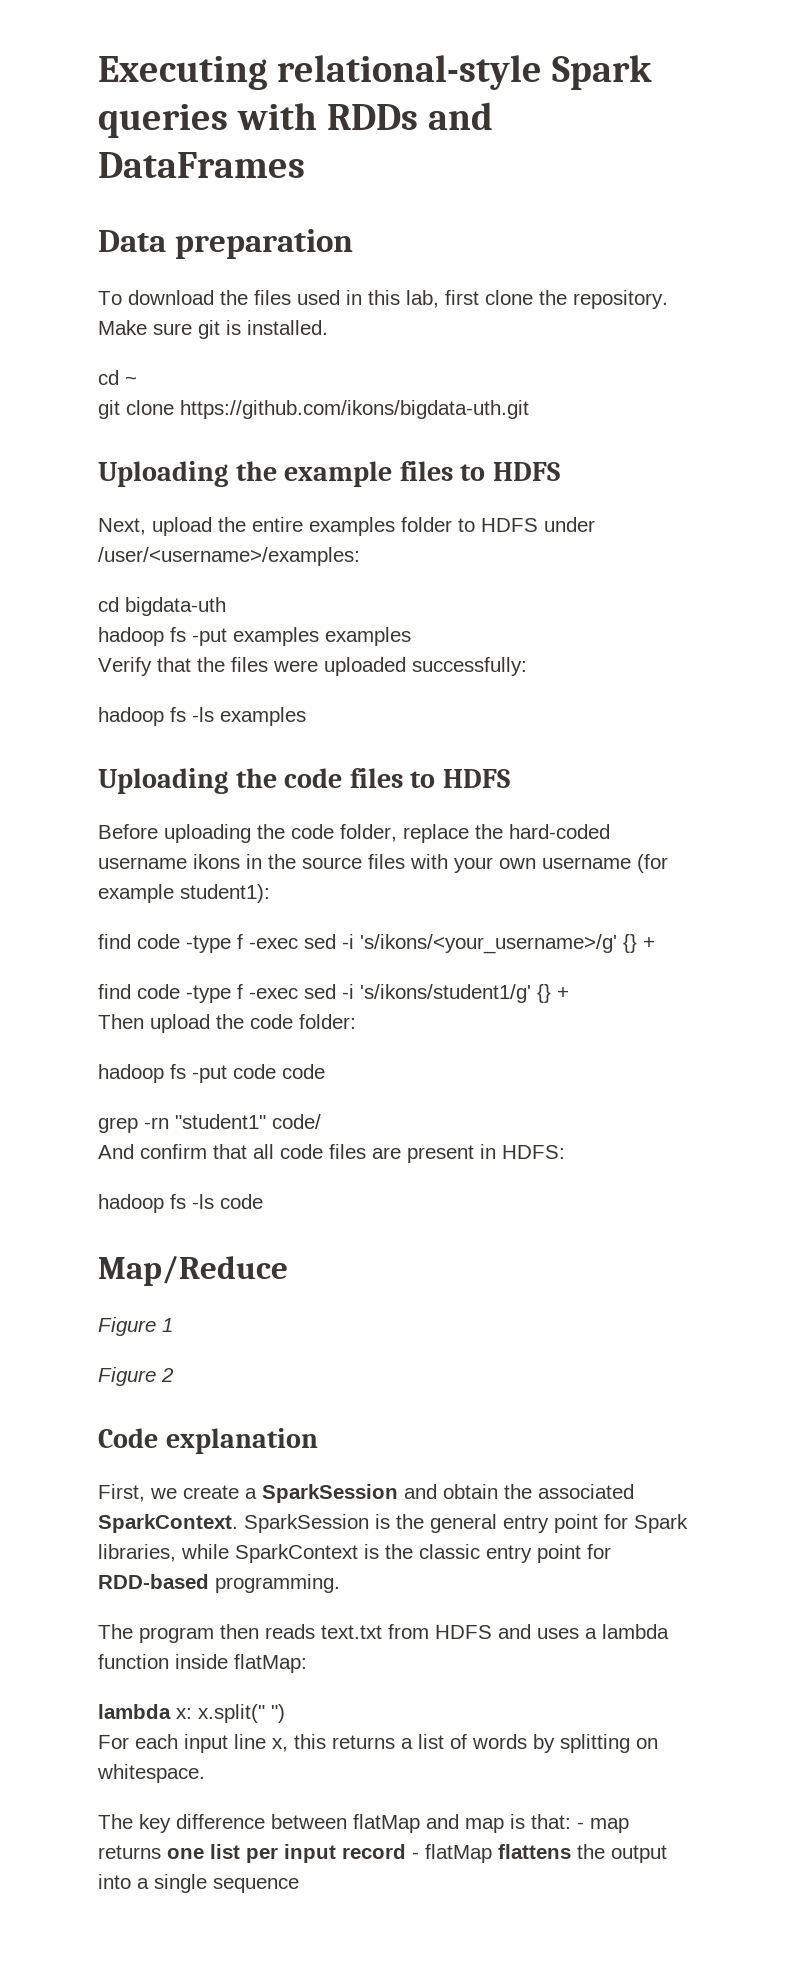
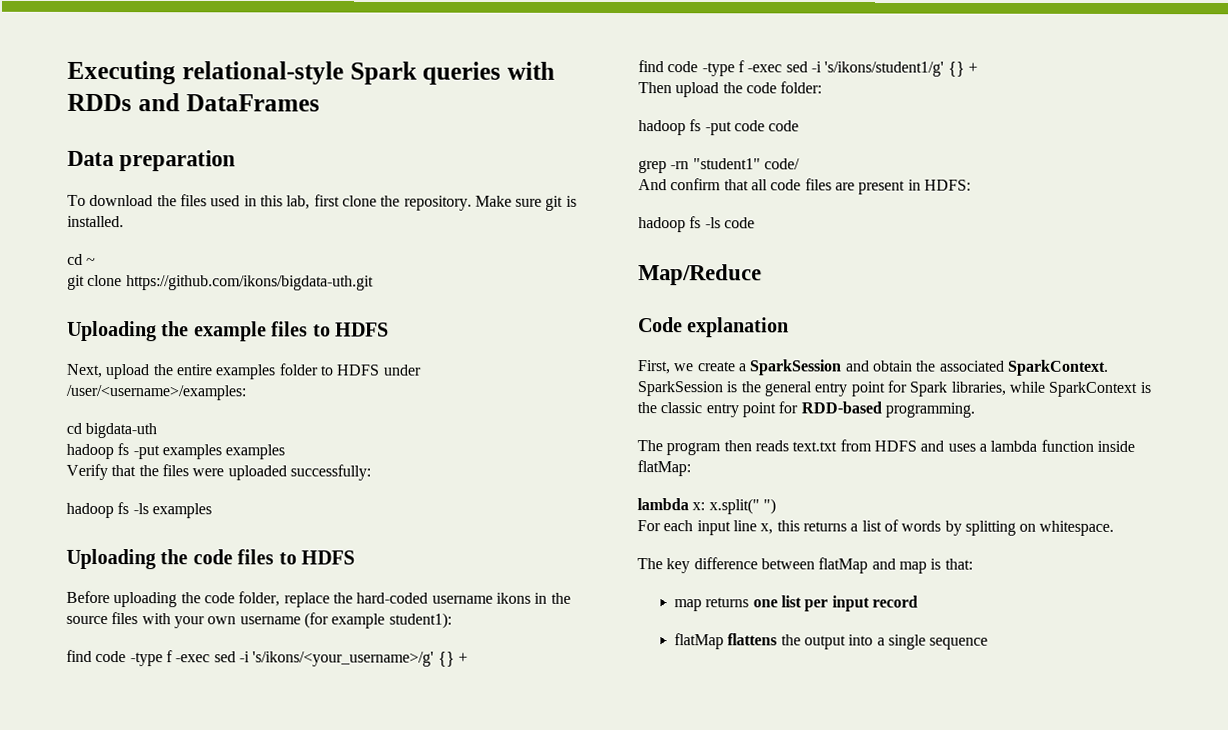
- Figure 1
- Figure 2
- The key difference between flatMap and map is that: - map returns one list per input record - flatMap flattens the output into a single sequence
+ The key difference between flatMap and map is that:
+ map returns one list per input record
+ flatMap flattens the output into a single sequence

